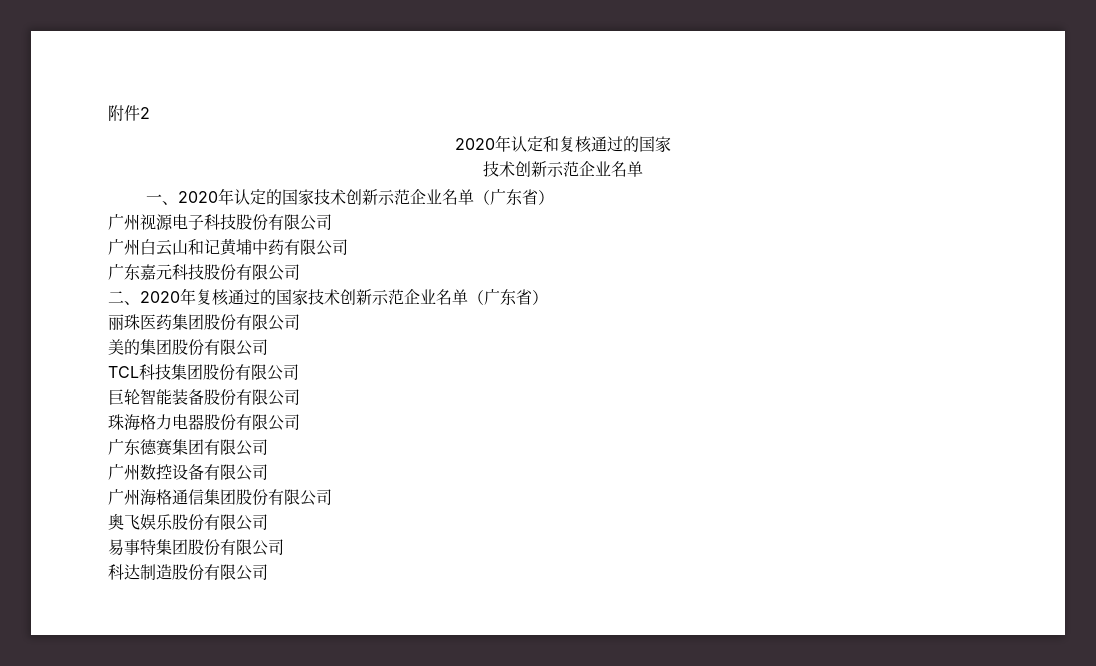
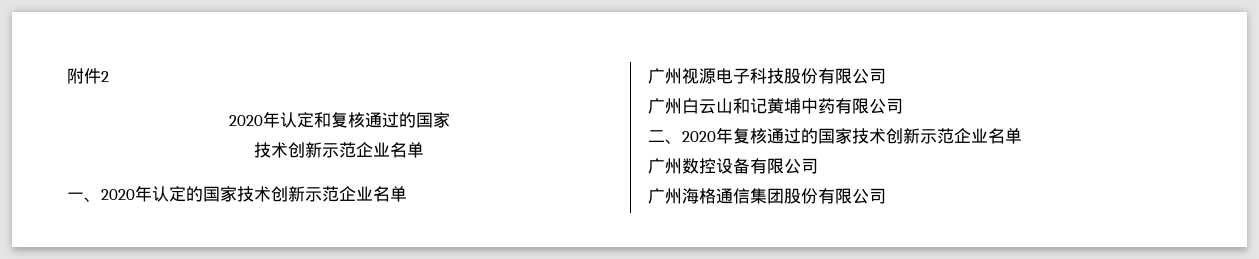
- 一、2020年认定的国家技术创新示范企业名单（广东省）
+ 一、2020年认定的国家技术创新示范企业名单
- 广东嘉元科技股份有限公司
- 二、2020年复核通过的国家技术创新示范企业名单（广东省）
- 丽珠医药集团股份有限公司
- 美的集团股份有限公司
- TCL科技集团股份有限公司
- 巨轮智能装备股份有限公司
- 珠海格力电器股份有限公司
- 广东德赛集团有限公司
+ 二、2020年复核通过的国家技术创新示范企业名单
- 奥飞娱乐股份有限公司
- 易事特集团股份有限公司
- 科达制造股份有限公司

